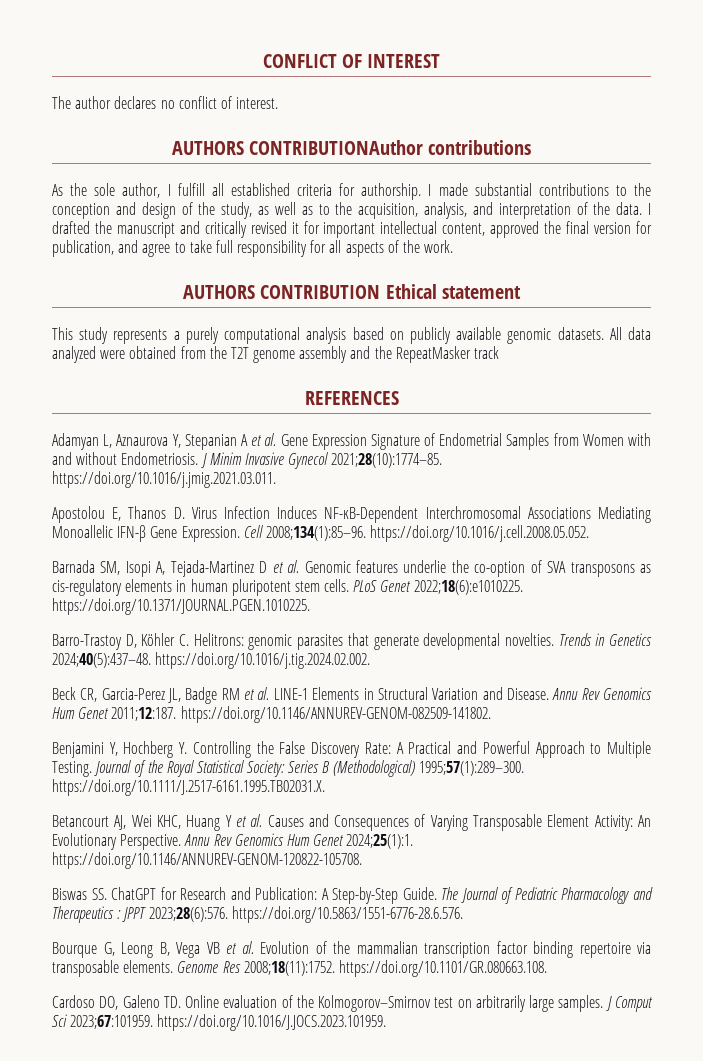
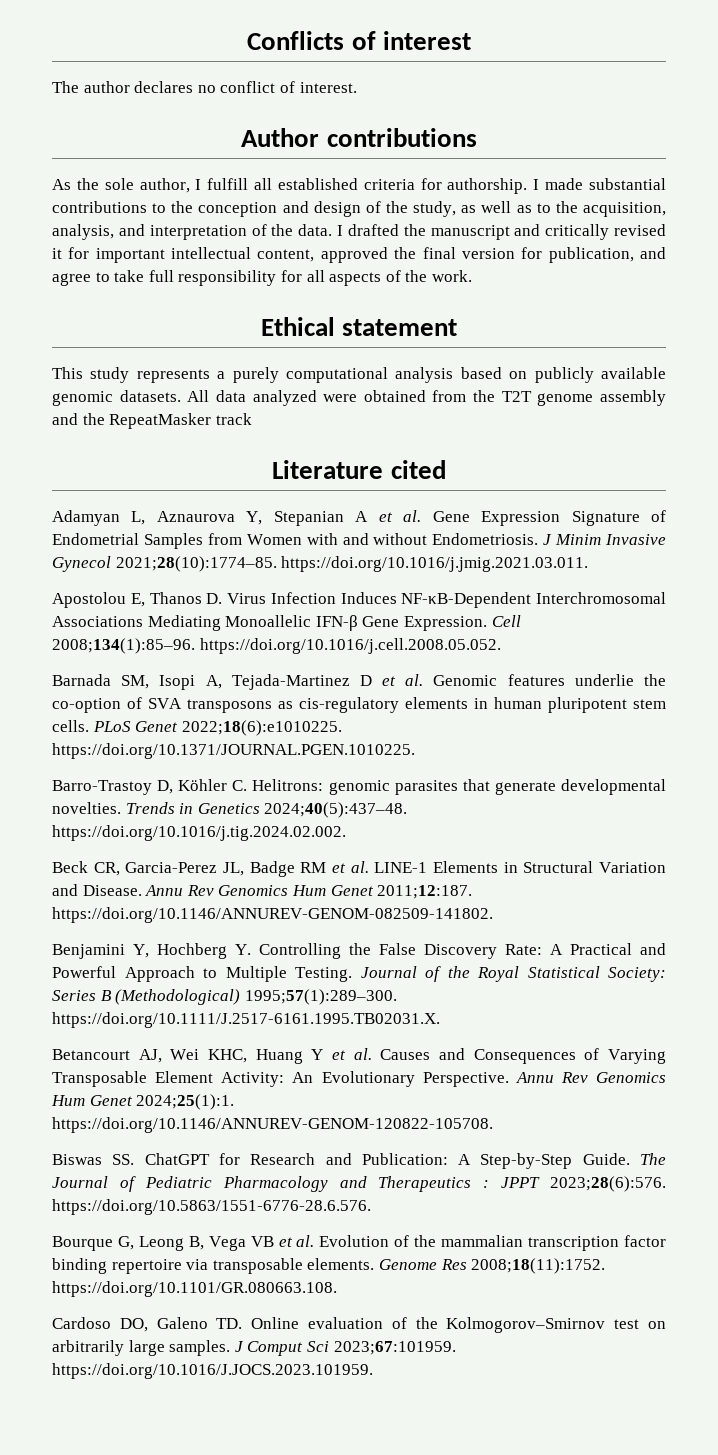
- CONFLICT OF INTEREST
+ Conflicts of interest
- AUTHORS CONTRIBUTIONAuthor contributions
+ Author contributions
- AUTHORS CONTRIBUTION Ethical statement
+ Ethical statement
- REFERENCES
+ Literature cited

